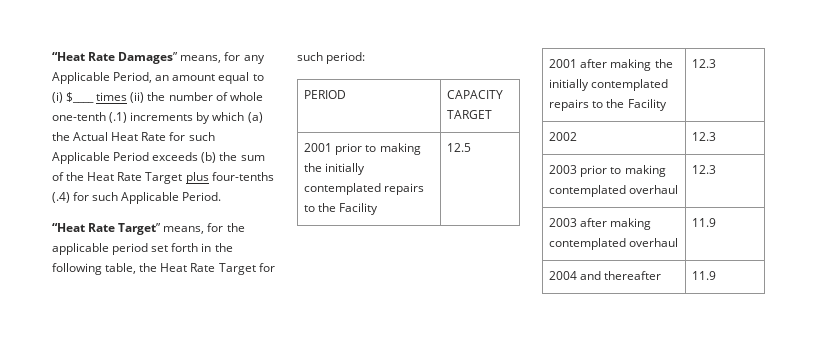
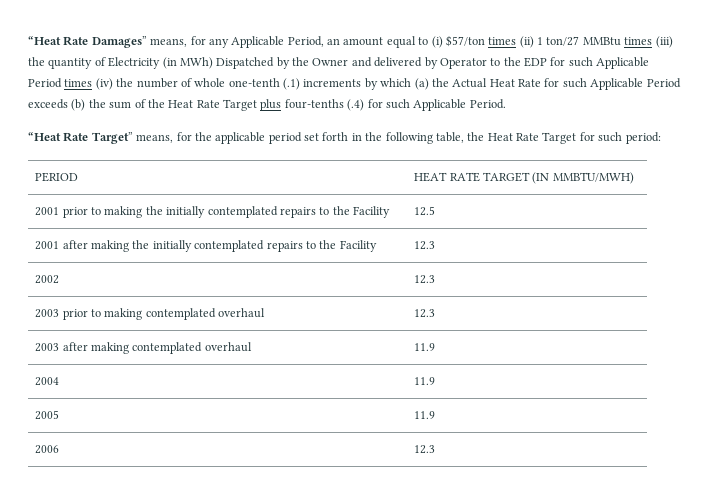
- “Heat Rate Damages” means, for any Applicable Period, an amount equal to (i) $____ times (ii) the number of whole one-tenth (.1) increments by which (a) the Actual Heat Rate for such Applicable Period exceeds (b) the sum of the Heat Rate Target plus four-tenths (.4) for such Applicable Period.
+ “Heat Rate Damages” means, for any Applicable Period, an amount equal to (i) $57/ton times (ii) 1 ton/27 MMBtu times (iii) the quantity of Electricity (in MWh) Dispatched by the Owner and delivered by Operator to the EDP for such Applicable Period times (iv) the number of whole one-tenth (.1) increments by which (a) the Actual Heat Rate for such Applicable Period exceeds (b) the sum of the Heat Rate Target plus four-tenths (.4) for such Applicable Period.
- PERIOD | CAPACITY TARGET
+ PERIOD | HEAT RATE TARGET (IN MMBTU/MWH)
- 2004 and thereafter | 11.9
+ 2004 | 11.9
+ 2005 | 11.9
+ 2006 | 12.3

